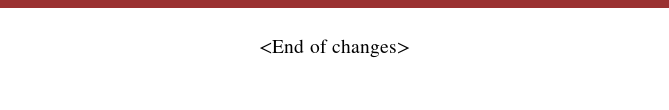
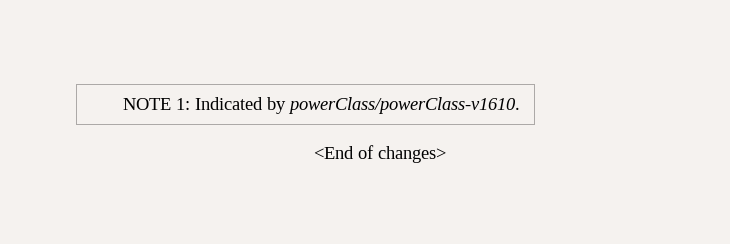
+ NOTE 1: Indicated by powerClass/powerClass-v1610.

